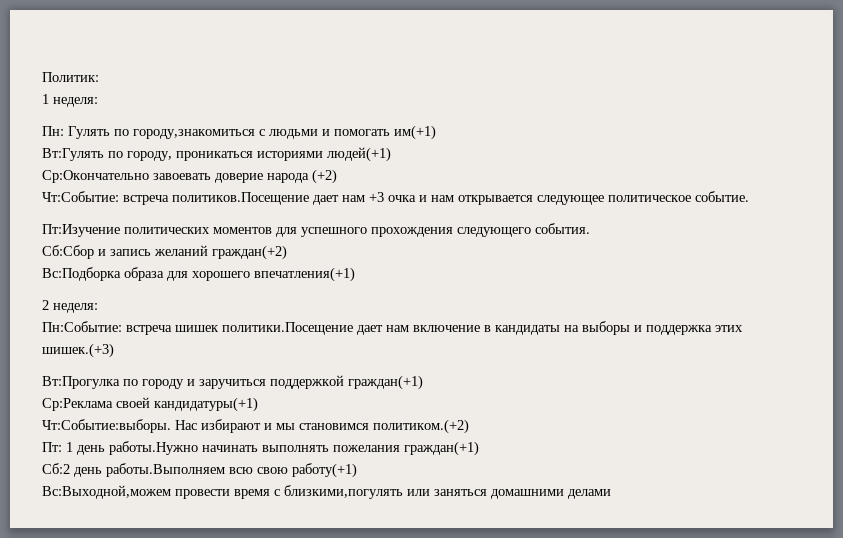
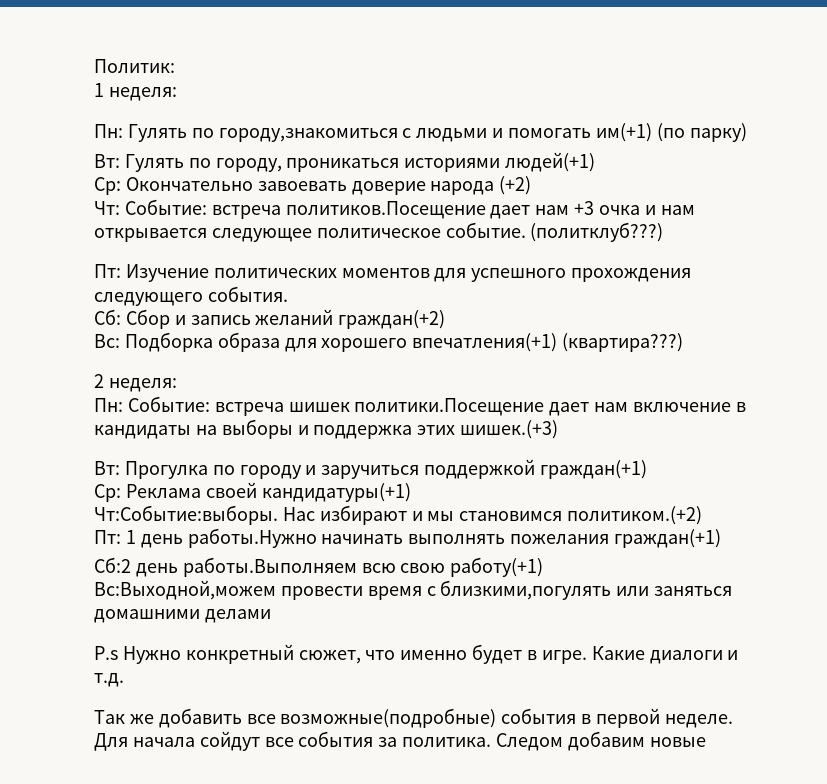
- Пн: Гулять по городу,знакомиться с людьми и помогать им(+1)
- Вт:Гулять по городу, проникаться историями людей(+1)
+ Пн: Гулять по городу,знакомиться с людьми и помогать им(+1) (по парку)
+ Вт: Гулять по городу, проникаться историями людей(+1)
- Ср:Окончательно завоевать доверие народа (+2)
+ Ср: Окончательно завоевать доверие народа (+2)
- Чт:Событие: встреча политиков.Посещение дает нам +3 очка и нам открывается следующее политическое событие.
- Пт:Изучение политических моментов для успешного прохождения следующего события.
+ Чт: Событие: встреча политиков.Посещение дает нам +3 очка и нам открывается следующее политическое событие. (политклуб???)
+ Пт: Изучение политических моментов для успешного прохождения следующего события.
- Сб:Сбор и запись желаний граждан(+2)
+ Сб: Сбор и запись желаний граждан(+2)
- Вс:Подборка образа для хорошего впечатления(+1)
+ Вс: Подборка образа для хорошего впечатления(+1) (квартира???)
- Пн:Событие: встреча шишек политики.Посещение дает нам включение в кандидаты на выборы и поддержка этих шишек.(+3)
+ Пн: Событие: встреча шишек политики.Посещение дает нам включение в кандидаты на выборы и поддержка этих шишек.(+3)
- Вт:Прогулка по городу и заручиться поддержкой граждан(+1)
+ Вт: Прогулка по городу и заручиться поддержкой граждан(+1)
- Ср:Реклама своей кандидатуры(+1)
+ Ср: Реклама своей кандидатуры(+1)
+ P.s Нужно конкретный сюжет, что именно будет в игре. Какие диалоги и т.д.
+ Так же добавить все возможные(подробные) события в первой неделе. Для начала сойдут все события за политика. Следом добавим новые

